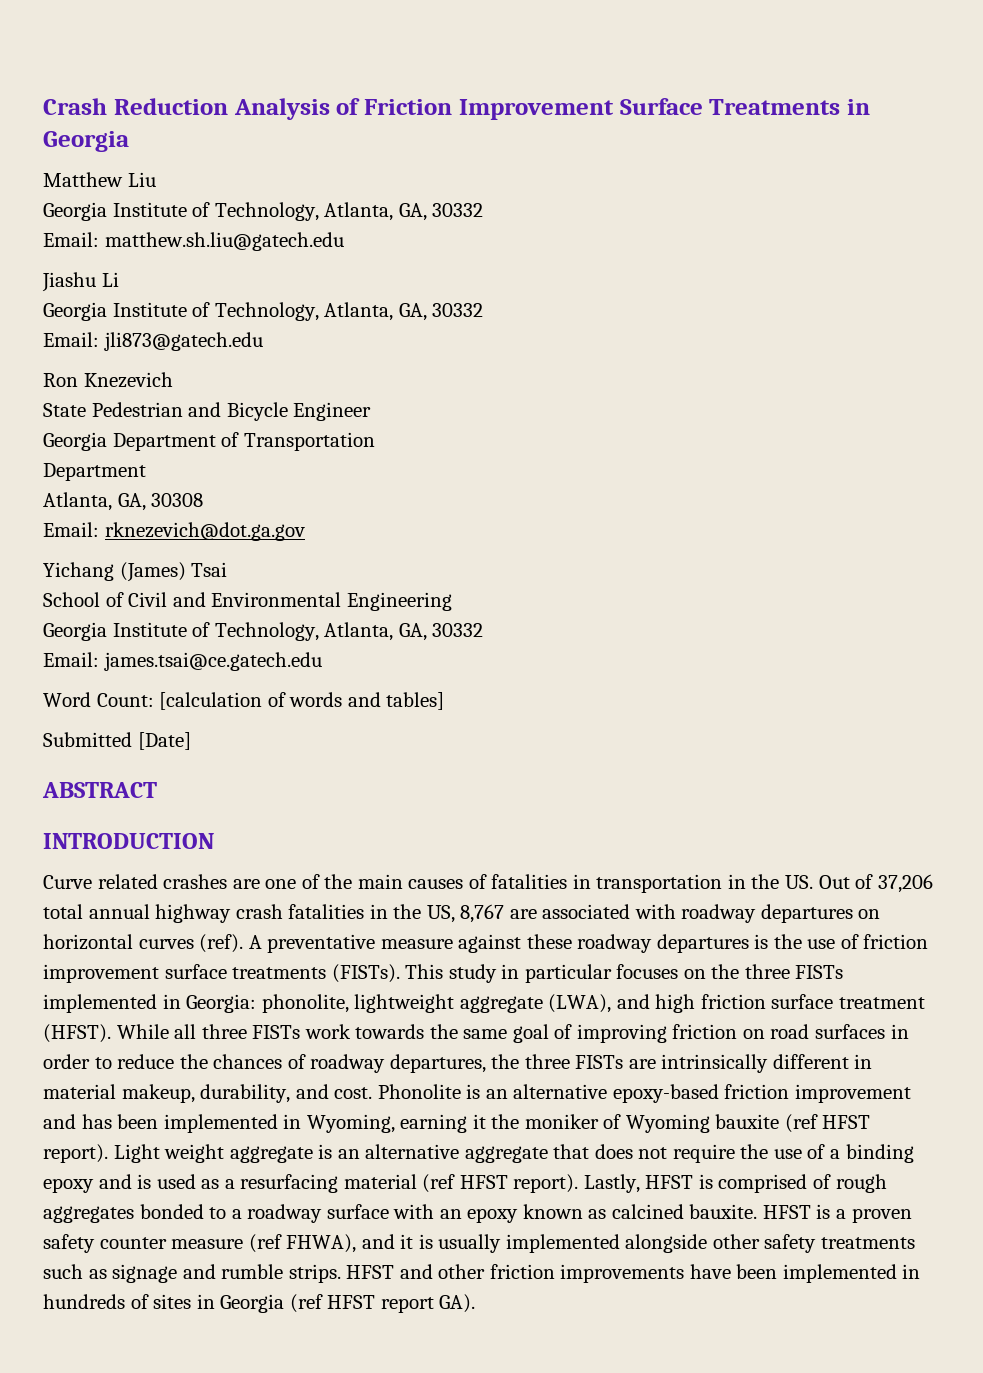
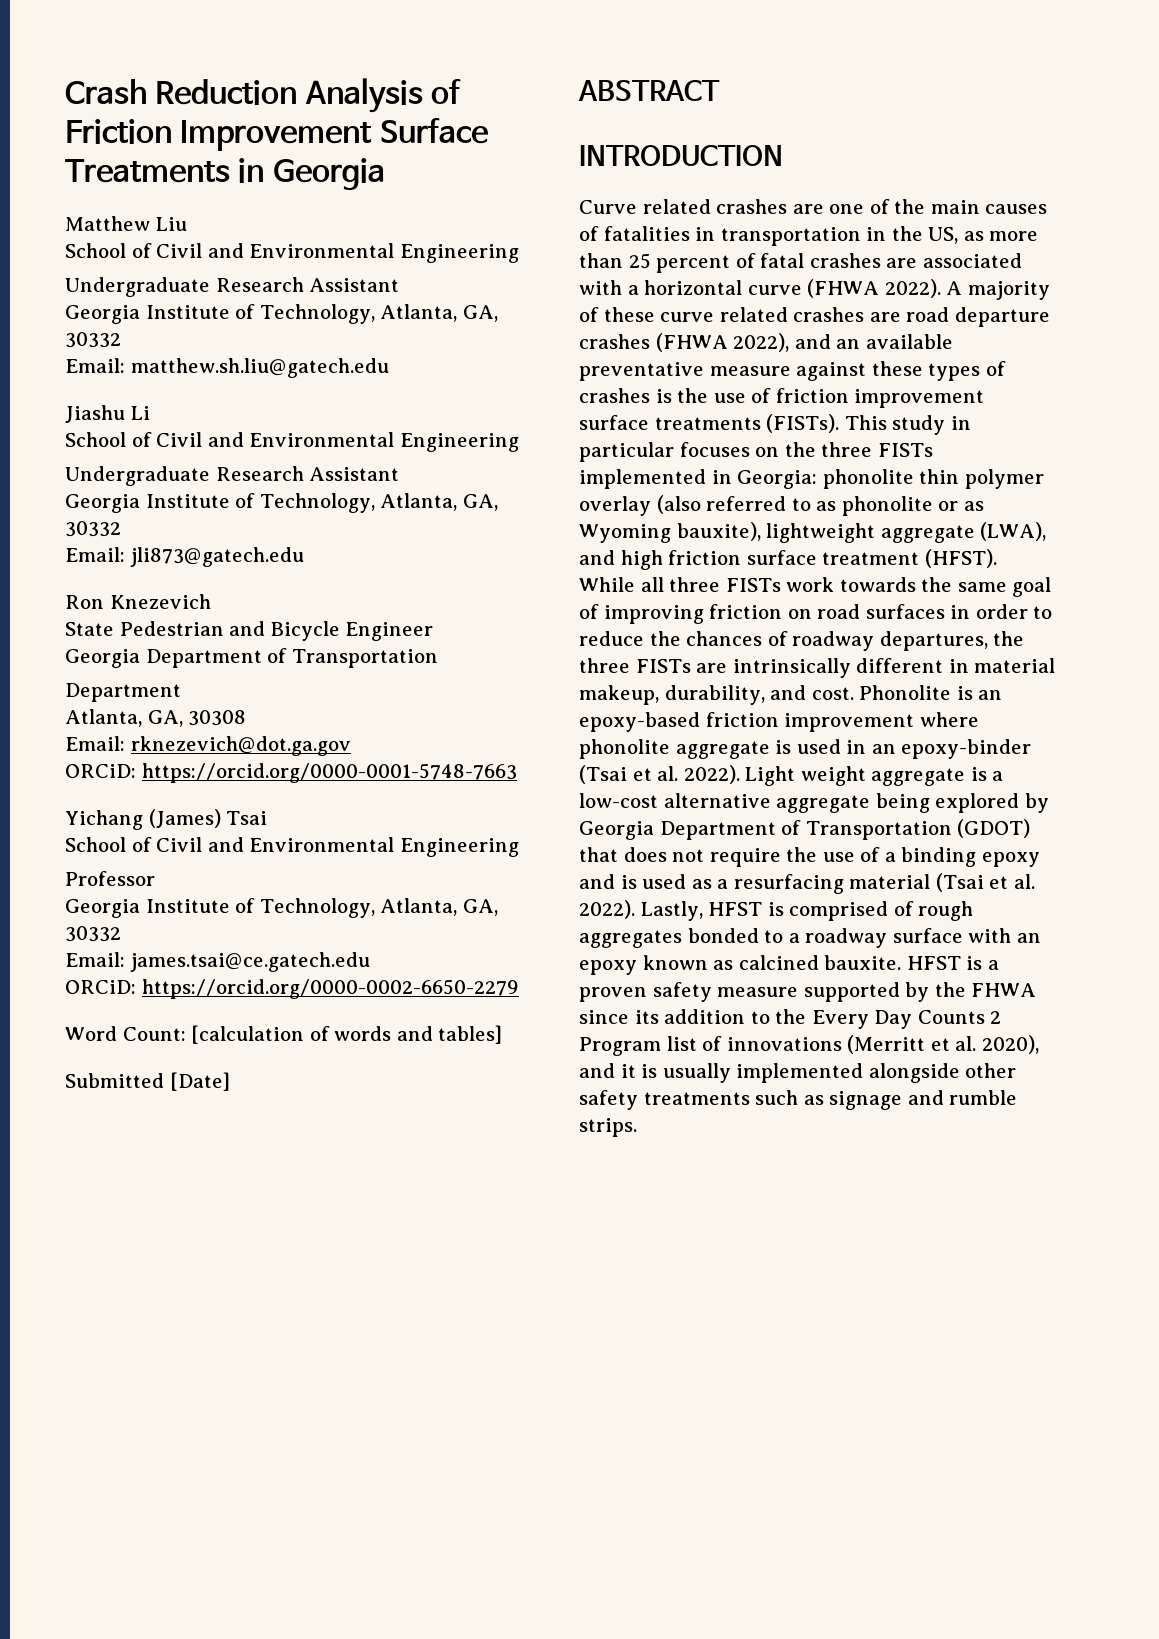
  Matthew Liu
+ School of Civil and Environmental Engineering
+ Undergraduate Research Assistant
  Jiashu Li
+ School of Civil and Environmental Engineering
+ Undergraduate Research Assistant
+ ORCiD: https://orcid.org/0000-0001-5748-7663
+ Professor
+ ORCiD: https://orcid.org/0000-0002-6650-2279
- Curve related crashes are one of the main causes of fatalities in transportation in the US. Out of 37,206 total annual highway crash fatalities in the US, 8,767 are associated with roadway departures on horizontal curves (ref). A preventative measure against these roadway departures is the use of friction improvement surface treatments (FISTs).
+ Curve related crashes are one of the main causes of fatalities in transportation in the US, as more than 25 percent of fatal crashes are associated with a horizontal curve (FHWA 2022). A majority of these curve related crashes are road departure crashes (FHWA 2022), and an available preventative measure against these types of crashes is the use of friction improvement surface treatments (FISTs).
- This study in particular focuses on the three FISTs implemented in Georgia: phonolite, lightweight aggregate (LWA), and high friction surface treatment (HFST).
+ This study in particular focuses on the three FISTs implemented in Georgia: phonolite thin polymer overlay (also referred to as phonolite or as Wyoming bauxite), lightweight aggregate (LWA), and high friction surface treatment (HFST).
- Phonolite is an alternative epoxy-based friction improvement and has been implemented in Wyoming, earning it the moniker of Wyoming bauxite (ref HFST report). Light weight aggregate is an alternative aggregate that does not require the use of a binding epoxy and is used as a resurfacing material (ref HFST report).
+ Phonolite is an epoxy-based friction improvement where phonolite aggregate is used in an epoxy-binder (Tsai et al. 2022). Light weight aggregate is a low-cost alternative aggregate being explored by Georgia Department of Transportation (GDOT) that does not require the use of a binding epoxy and is used as a resurfacing material (Tsai et al. 2022).
- HFST is a proven safety counter measure (ref FHWA), and it is usually implemented alongside other safety treatments such as signage and rumble strips. HFST and other friction improvements have been implemented in hundreds of sites in Georgia (ref HFST report GA).
+ HFST is a proven safety measure supported by the FHWA since its addition to the Every Day Counts 2 Program list of innovations (Merritt et al. 2020), and it is usually implemented alongside other safety treatments such as signage and rumble strips.

